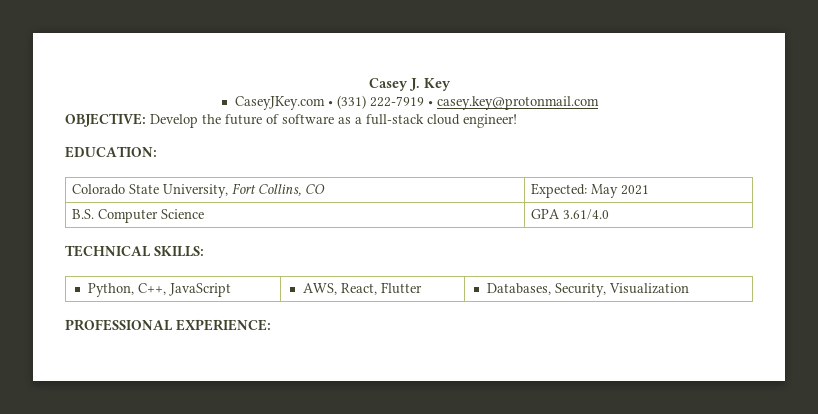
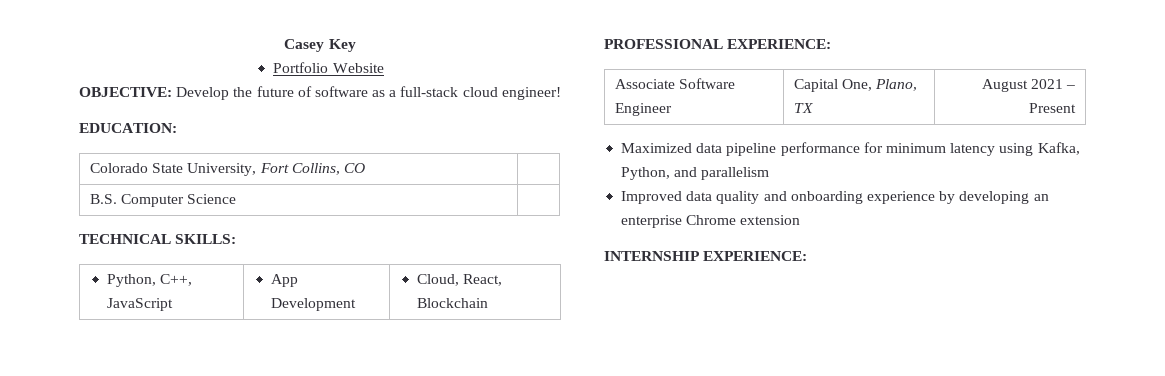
- Casey J. Key
+ Casey Key
- CaseyJKey.com • (331) 222-7919 • casey.key@protonmail.com
+ Portfolio Website
- Colorado State University, Fort Collins, CO | Expected: May 2021
+ Colorado State University, Fort Collins, CO |
- B.S. Computer Science | GPA 3.61/4.0
+ B.S. Computer Science |
- Python, C++, JavaScript | AWS, React, Flutter | Databases, Security, Visualization
+ Python, C++, JavaScript | App Development | Cloud, React, Blockchain
  PROFESSIONAL EXPERIENCE:
+ Associate Software Engineer | Capital One, Plano, TX | August 2021 – Present
+ Maximized data pipeline performance for minimum latency using Kafka, Python, and parallelism
+ Improved data quality and onboarding experience by developing an enterprise Chrome extension
+ INTERNSHIP EXPERIENCE:

